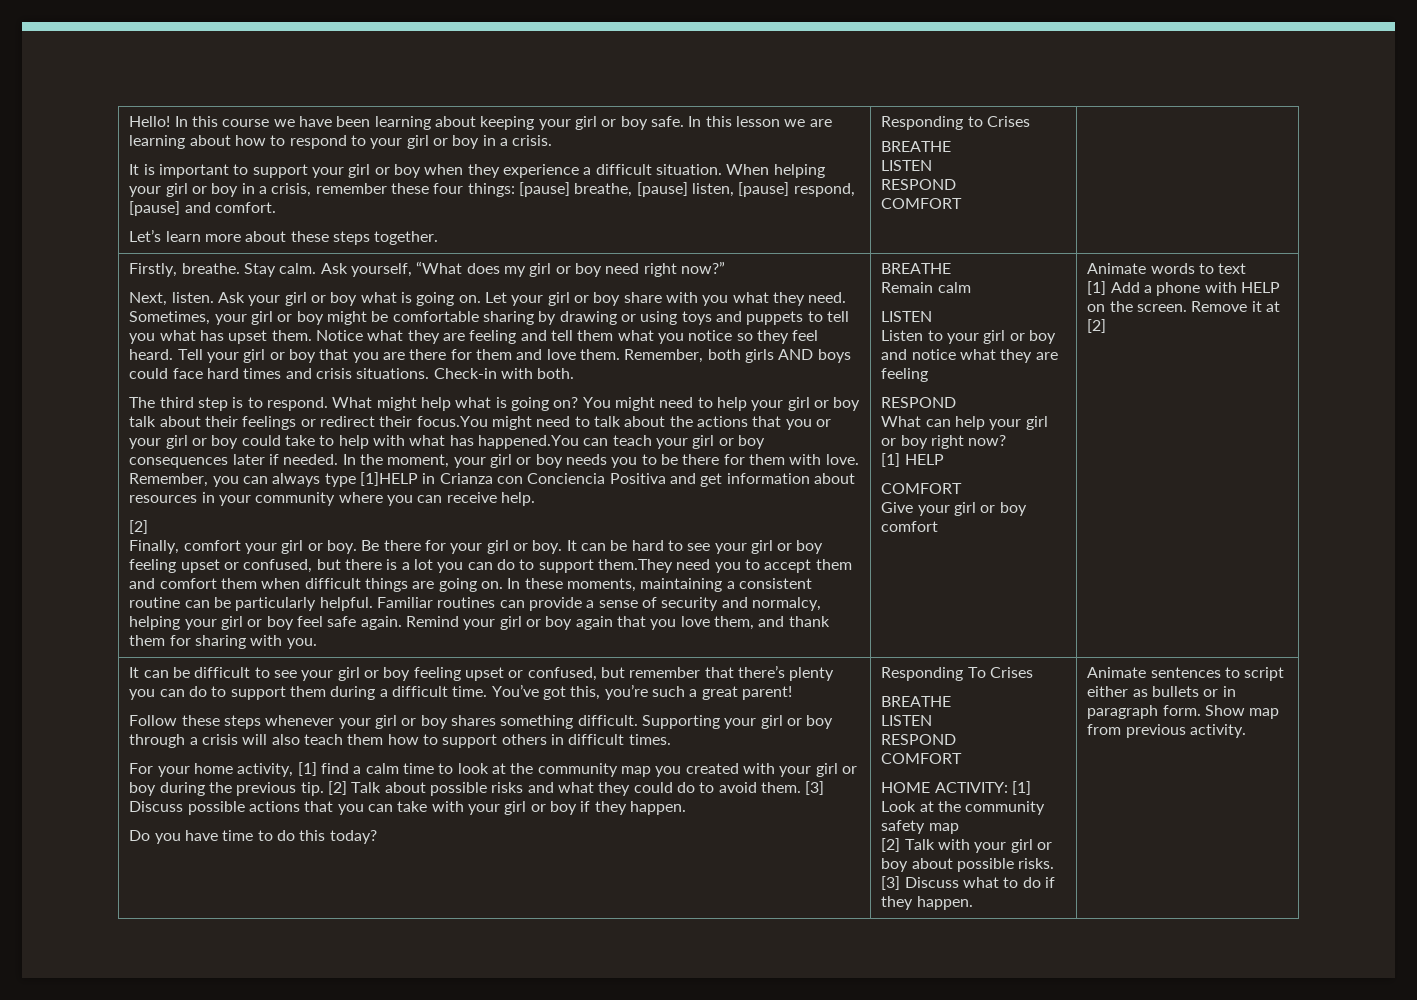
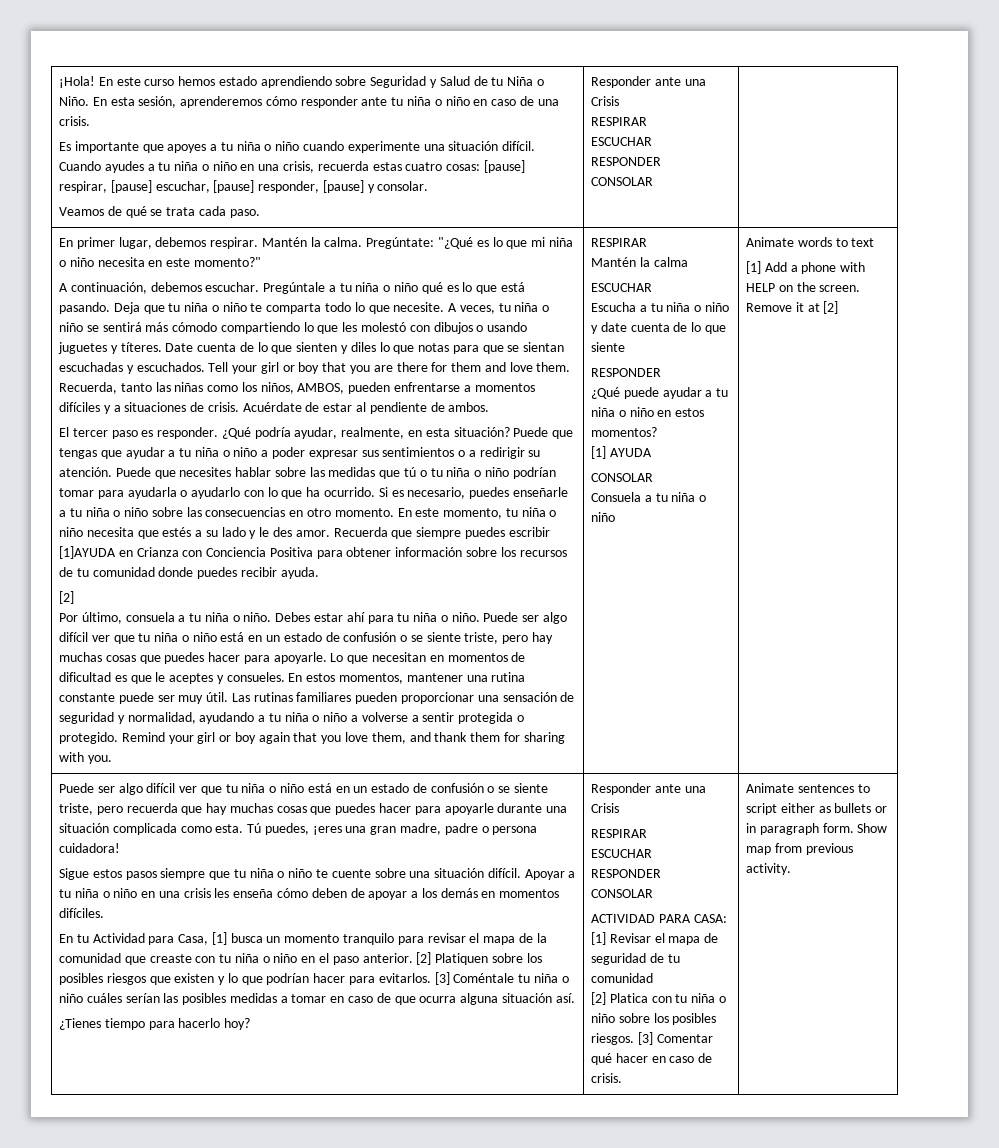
- Hello! In this course we have been learning about keeping your girl or boy safe. In this lesson we are learning about how to respond to your girl or boy in a crisis.
- It is important to support your girl or boy when they experience a difficult situation. When helping your girl or boy in a crisis, remember these four things: [pause] breathe, [pause] listen, [pause] respond, [pause] and comfort.
- Let’s learn more about these steps together. | Responding to Crises
- BREATHE
- LISTEN
- RESPOND
- COMFORT |
- Firstly, breathe. Stay calm. Ask yourself, “What does my girl or boy need right now?”
- Next, listen. Ask your girl or boy what is going on. Let your girl or boy share with you what they need. Sometimes, your girl or boy might be comfortable sharing by drawing or using toys and puppets to tell you what has upset them. Notice what they are feeling and tell them what you notice so they feel heard.
+ ¡Hola! En este curso hemos estado aprendiendo sobre Seguridad y Salud de tu Niña o Niño. En esta sesión, aprenderemos cómo responder ante tu niña o niño en caso de una crisis.
+ Es importante que apoyes a tu niña o niño cuando experimente una situación difícil. Cuando ayudes a tu niña o niño en una crisis, recuerda estas cuatro cosas: [pause] respirar, [pause] escuchar, [pause] responder, [pause] y consolar.
+ Veamos de qué se trata cada paso. | Responder ante una Crisis
+ RESPIRAR
+ ESCUCHAR
+ RESPONDER
+ CONSOLAR |
+ En primer lugar, debemos respirar. Mantén la calma. Pregúntate: "¿Qué es lo que mi niña o niño necesita en este momento?"
+ A continuación, debemos escuchar. Pregúntale a tu niña o niño qué es lo que está pasando. Deja que tu niña o niño te comparta todo lo que necesite. A veces, tu niña o niño se sentirá más cómodo compartiendo lo que les molestó con dibujos o usando juguetes y títeres. Date cuenta de lo que sienten y diles lo que notas para que se sientan escuchadas y escuchados.
- Remember, both girls AND boys could face hard times and crisis situations. Check-in with both.
- The third step is to respond. What might help what is going on? You might need to help your girl or boy talk about their feelings or redirect their focus.You might need to talk about the actions that you or your girl or boy could take to help with what has happened.You can teach your girl or boy consequences later if needed. In the moment, your girl or boy needs you to be there for them with love. Remember, you can always type [1]HELP in Crianza con Conciencia Positiva and get information about resources in your community where you can receive help.
+ Recuerda, tanto las niñas como los niños, AMBOS, pueden enfrentarse a momentos difíciles y a situaciones de crisis. Acuérdate de estar al pendiente de ambos.
+ El tercer paso es responder. ¿Qué podría ayudar, realmente, en esta situación? Puede que tengas que ayudar a tu niña o niño a poder expresar sus sentimientos o a redirigir su atención. Puede que necesites hablar sobre las medidas que tú o tu niña o niño podrían tomar para ayudarla o ayudarlo con lo que ha ocurrido. Si es necesario, puedes enseñarle a tu niña o niño sobre las consecuencias en otro momento. En este momento, tu niña o niño necesita que estés a su lado y le des amor. Recuerda que siempre puedes escribir [1]AYUDA en Crianza con Conciencia Positiva para obtener información sobre los recursos de tu comunidad donde puedes recibir ayuda.
  [2]
- Finally, comfort your girl or boy. Be there for your girl or boy. It can be hard to see your girl or boy feeling upset or confused, but there is a lot you can do to support them.They need you to accept them and comfort them when difficult things are going on. In these moments, maintaining a consistent routine can be particularly helpful. Familiar routines can provide a sense of security and normalcy, helping your girl or boy feel safe again.
+ Por último, consuela a tu niña o niño. Debes estar ahí para tu niña o niño. Puede ser algo difícil ver que tu niña o niño está en un estado de confusión o se siente triste, pero hay muchas cosas que puedes hacer para apoyarle. Lo que necesitan en momentos de dificultad es que le aceptes y consueles. En estos momentos, mantener una rutina constante puede ser muy útil. Las rutinas familiares pueden proporcionar una sensación de seguridad y normalidad, ayudando a tu niña o niño a volverse a sentir protegida o protegido.
- Remind your girl or boy again that you love them, and thank them for sharing with you. | BREATHE
- Remain calm
- LISTEN
- Listen to your girl or boy and notice what they are feeling
- RESPOND
- What can help your girl or boy right now?
- [1] HELP
- COMFORT
- Give your girl or boy comfort
+ Remind your girl or boy again that you love them, and thank them for sharing with you. | RESPIRAR
+ Mantén la calma
+ ESCUCHAR
+ Escucha a tu niña o niño y date cuenta de lo que siente
+ RESPONDER
+ ¿Qué puede ayudar a tu niña o niño en estos momentos?
+ [1] AYUDA
+ CONSOLAR
+ Consuela a tu niña o niño
- It can be difficult to see your girl or boy feeling upset or confused, but remember that there’s plenty you can do to support them during a difficult time. You’ve got this, you’re such a great parent!
- Follow these steps whenever your girl or boy shares something difficult. Supporting your girl or boy through a crisis will also teach them how to support others in difficult times.
- For your home activity, [1] find a calm time to look at the community map you created with your girl or boy during the previous tip. [2] Talk about possible risks and what they could do to avoid them. [3] Discuss possible actions that you can take with your girl or boy if they happen.
- Do you have time to do this today? | Responding To Crises
- BREATHE
- LISTEN
- RESPOND
- COMFORT
- HOME ACTIVITY: [1] Look at the community safety map
- [2] Talk with your girl or boy about possible risks. [3] Discuss what to do if they happen.
+ Puede ser algo difícil ver que tu niña o niño está en un estado de confusión o se siente triste, pero recuerda que hay muchas cosas que puedes hacer para apoyarle durante una situación complicada como esta. Tú puedes, ¡eres una gran madre, padre o persona cuidadora!
+ Sigue estos pasos siempre que tu niña o niño te cuente sobre una situación difícil. Apoyar a tu niña o niño en una crisis les enseña cómo deben de apoyar a los demás en momentos difíciles.
+ En tu Actividad para Casa, [1] busca un momento tranquilo para revisar el mapa de la comunidad que creaste con tu niña o niño en el paso anterior. [2] Platiquen sobre los posibles riesgos que existen y lo que podrían hacer para evitarlos. [3] Coméntale tu niña o niño cuáles serían las posibles medidas a tomar en caso de que ocurra alguna situación así.
+ ¿Tienes tiempo para hacerlo hoy? | Responder ante una Crisis
+ RESPIRAR
+ ESCUCHAR
+ RESPONDER
+ CONSOLAR
+ ACTIVIDAD PARA CASA: [1] Revisar el mapa de seguridad de tu comunidad
+ [2] Platica con tu niña o niño sobre los posibles riesgos. [3] Comentar qué hacer en caso de crisis.

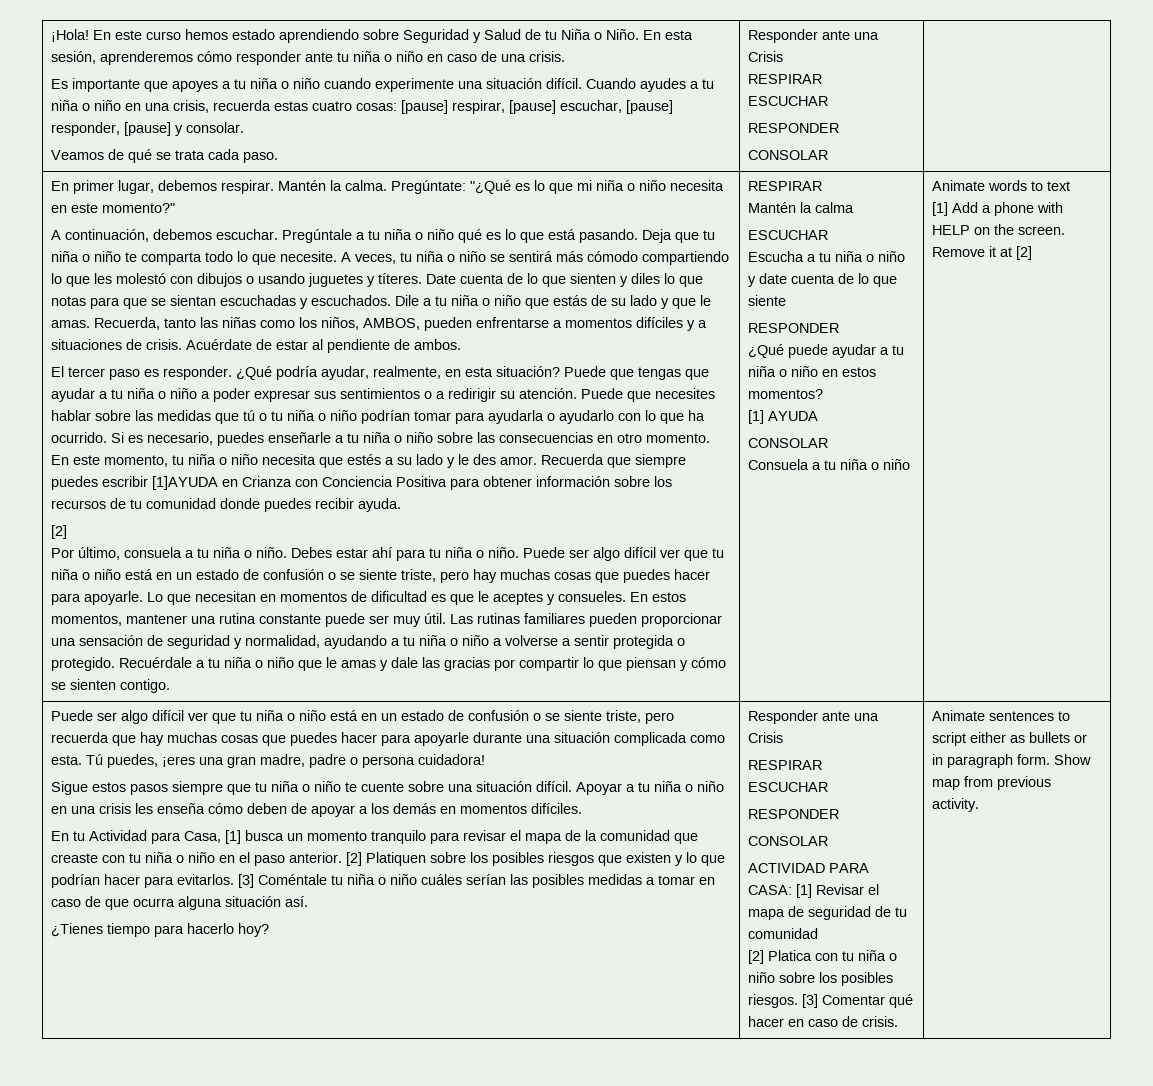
- Tell your girl or boy that you are there for them and love them.
+ Dile a tu niña o niño que estás de su lado y que le amas.
- Remind your girl or boy again that you love them, and thank them for sharing with you.
+ Recuérdale a tu niña o niño que le amas y dale las gracias por compartir lo que piensan y cómo se sienten contigo.

